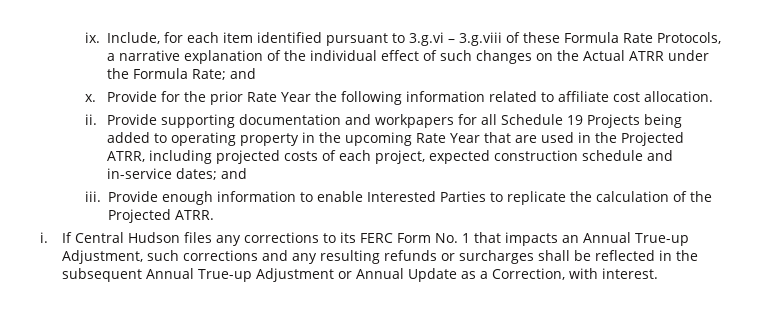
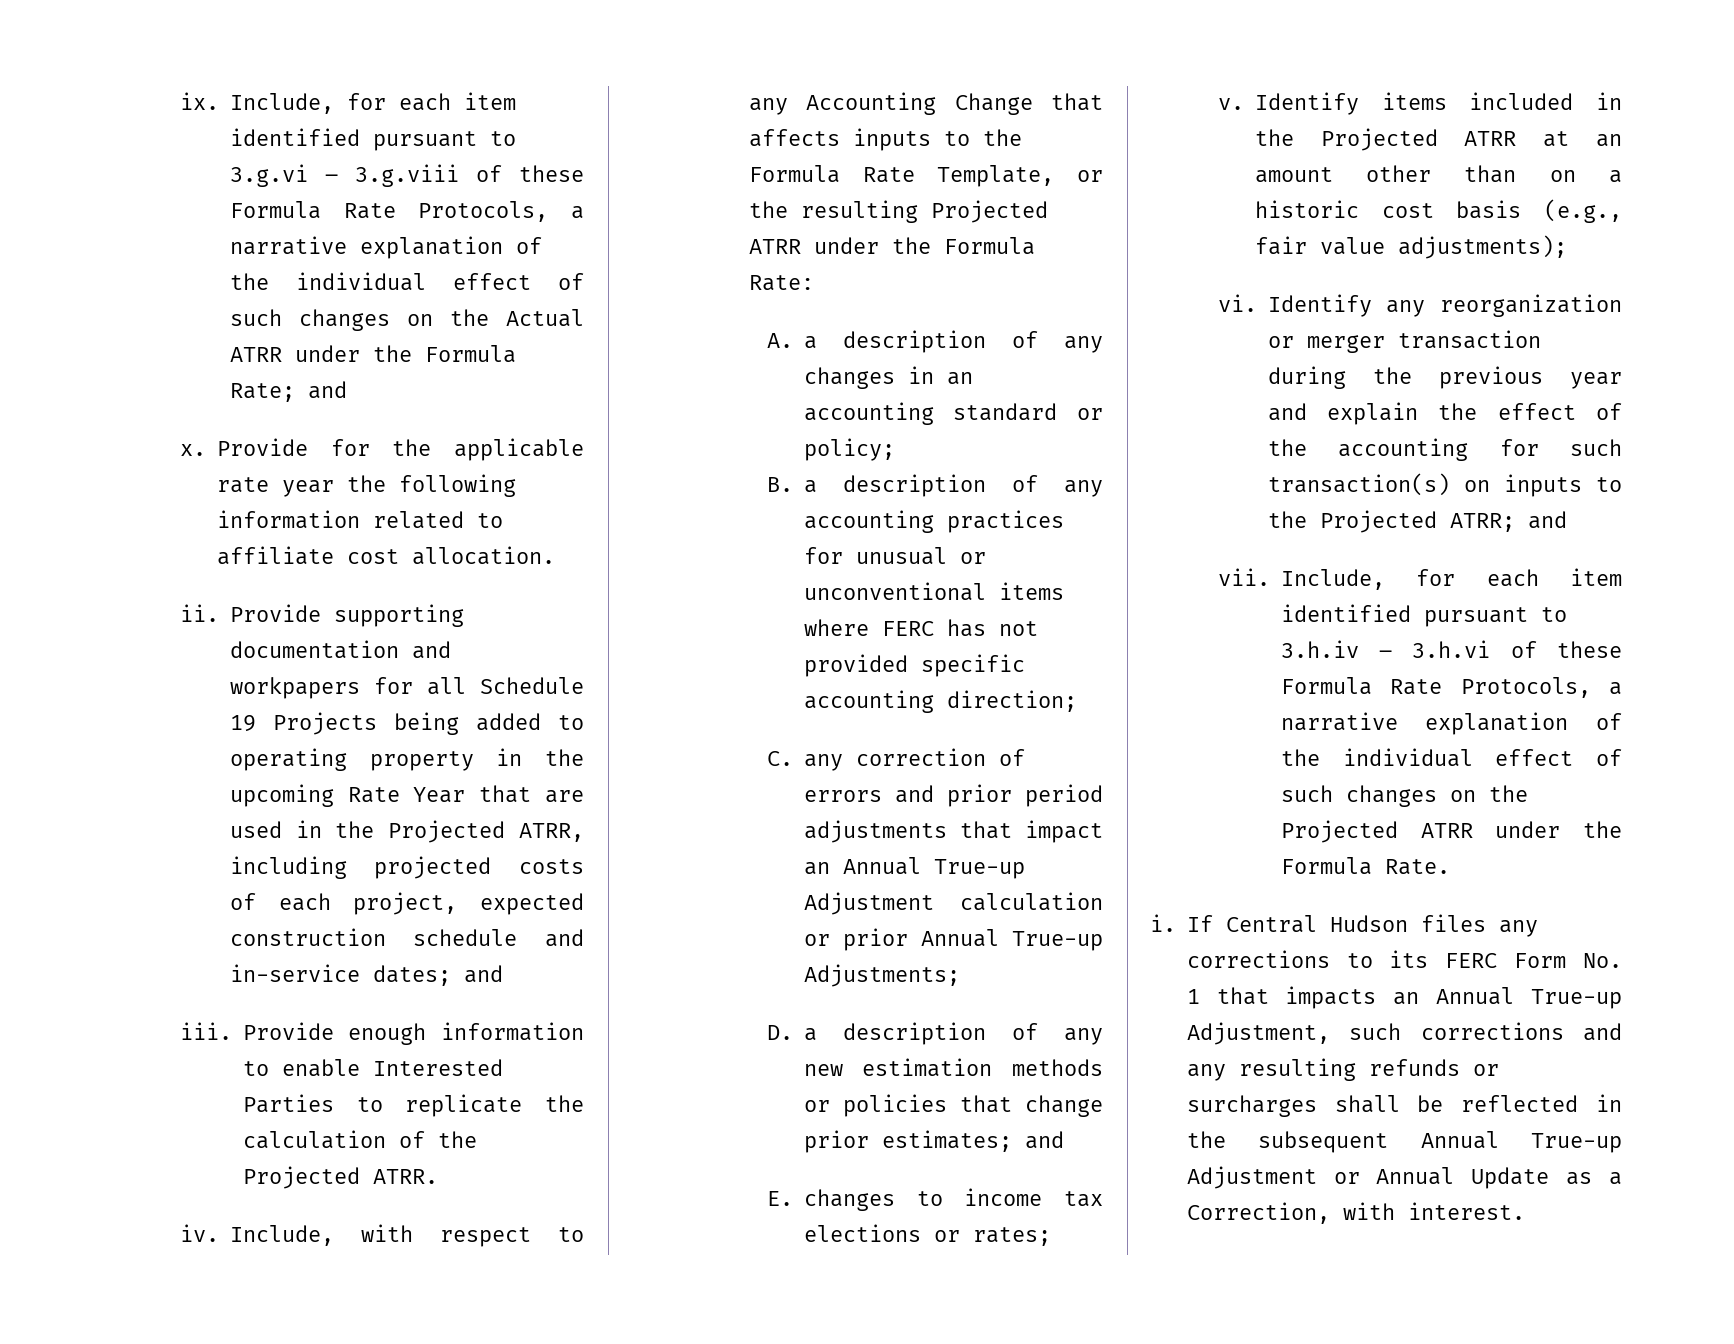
- Provide for the prior Rate Year the following information related to affiliate cost allocation.
+ Provide for the applicable rate year the following information related to affiliate cost allocation.
+ iv. Include, with respect to any Accounting Change that affects inputs to the Formula Rate Template, or the resulting Projected ATRR under the Formula Rate:
+ A. a description of any changes in an accounting standard or policy;
+ B. a description of any accounting practices for unusual or unconventional items where FERC has not provided specific accounting direction;
+ C. any correction of errors and prior period adjustments that impact an Annual True-up Adjustment calculation or prior Annual True-up Adjustments;
+ D. a description of any new estimation methods or policies that change prior estimates; and
+ E. changes to income tax elections or rates;
+ v. Identify items included in the Projected ATRR at an amount other than on a historic cost basis (e.g., fair value adjustments);
+ vi. Identify any reorganization or merger transaction during the previous year and explain the effect of the accounting for such transaction(s) on inputs to the Projected ATRR; and
+ vii. Include, for each item identified pursuant to 3.h.iv – 3.h.vi of these Formula Rate Protocols, a narrative explanation of the individual effect of such changes on the Projected ATRR under the Formula Rate.

